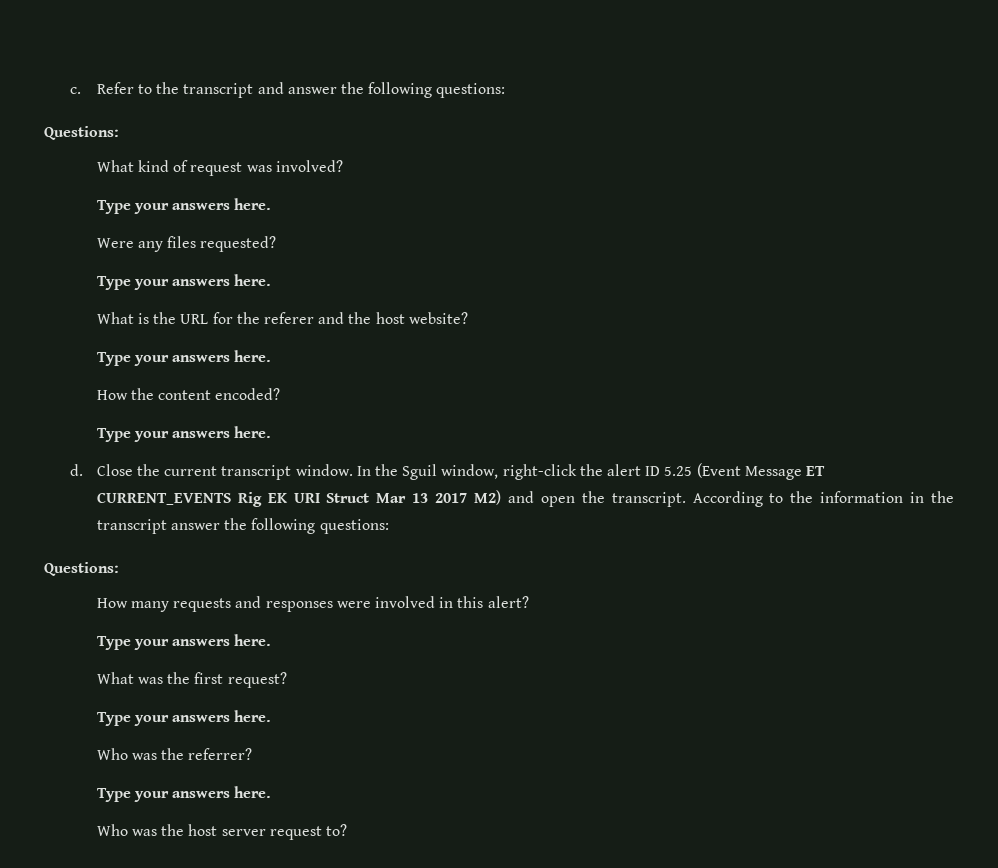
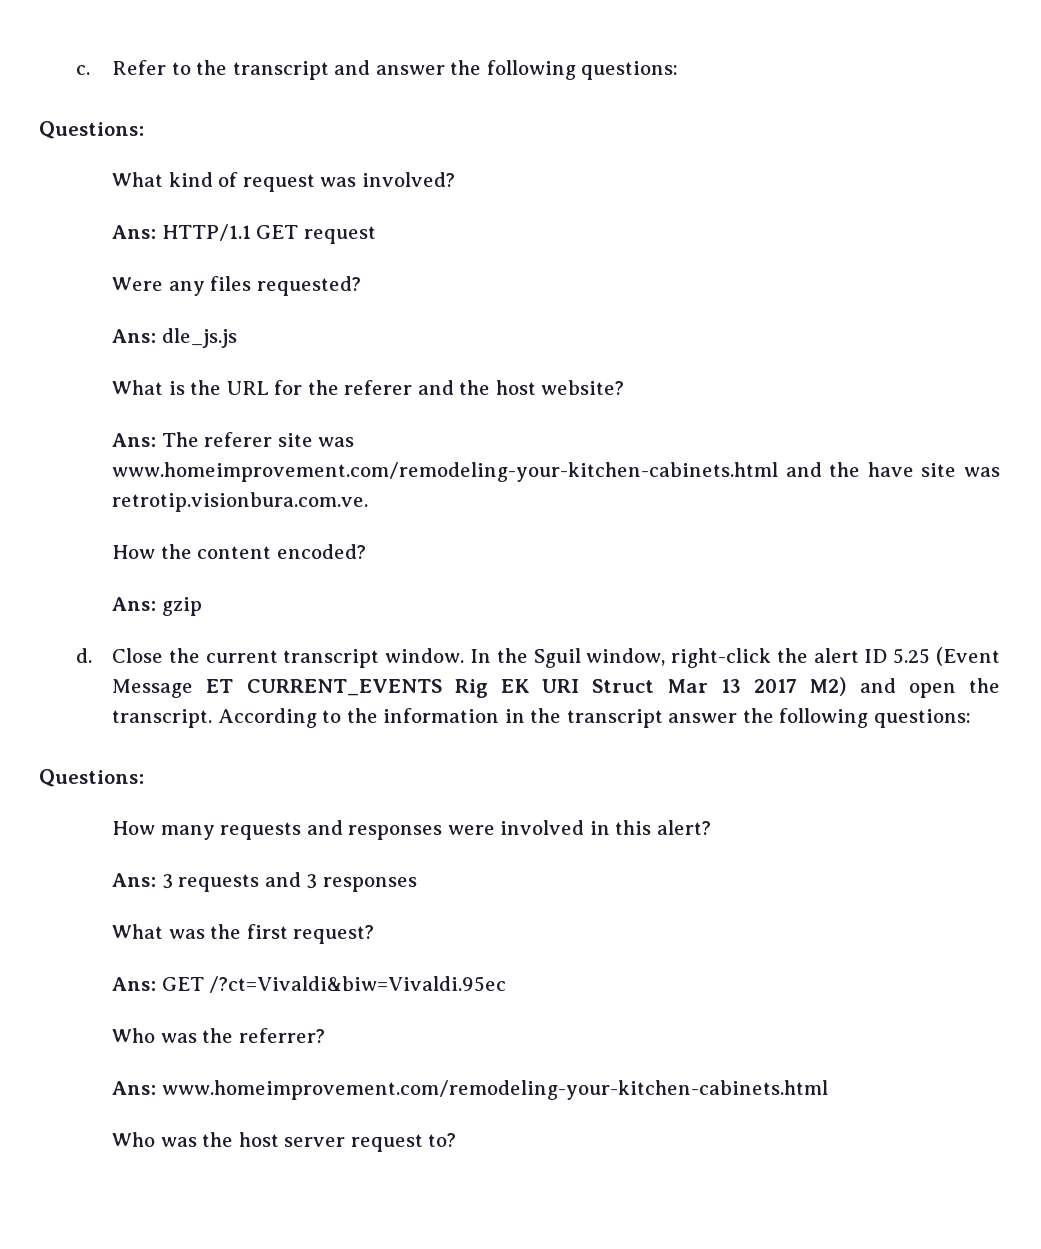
  What kind of request was involved?
- Type your answers here.
+ Ans: HTTP/1.1 GET request
  Were any files requested?
- Type your answers here.
+ Ans: dle_js.js
  What is the URL for the referer and the host website?
- Type your answers here.
+ Ans: The referer site was www.homeimprovement.com/remodeling-your-kitchen-cabinets.html and the have site was retrotip.visionbura.com.ve.
  How the content encoded?
- Type your answers here.
+ Ans: gzip
  How many requests and responses were involved in this alert?
- Type your answers here.
+ Ans: 3 requests and 3 responses
  What was the first request?
- Type your answers here.
+ Ans: GET /?ct=Vivaldi&biw=Vivaldi.95ec
  Who was the referrer?
- Type your answers here.
+ Ans: www.homeimprovement.com/remodeling-your-kitchen-cabinets.html

